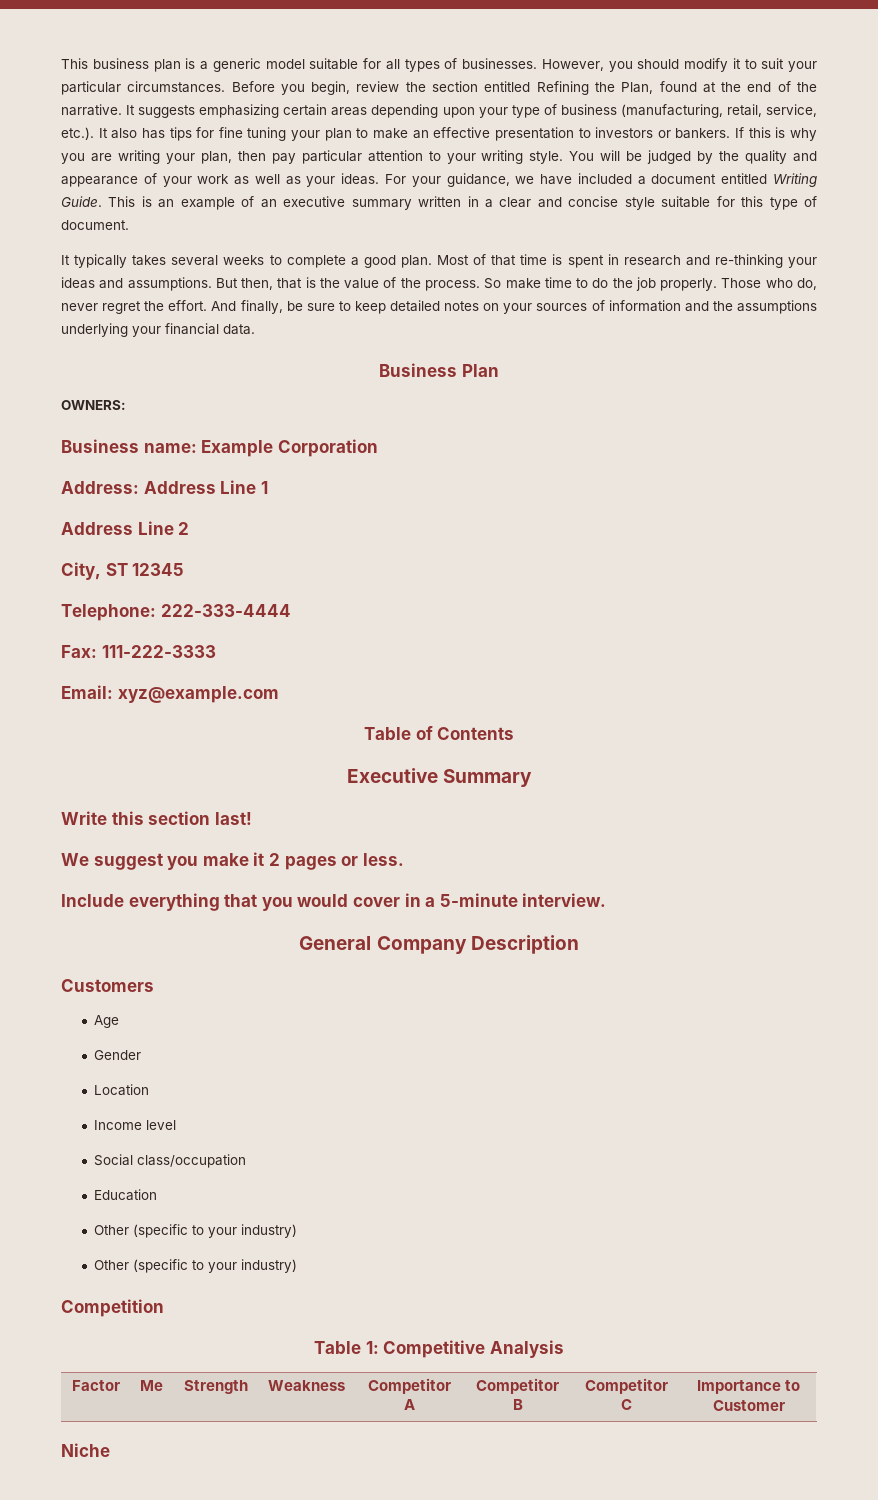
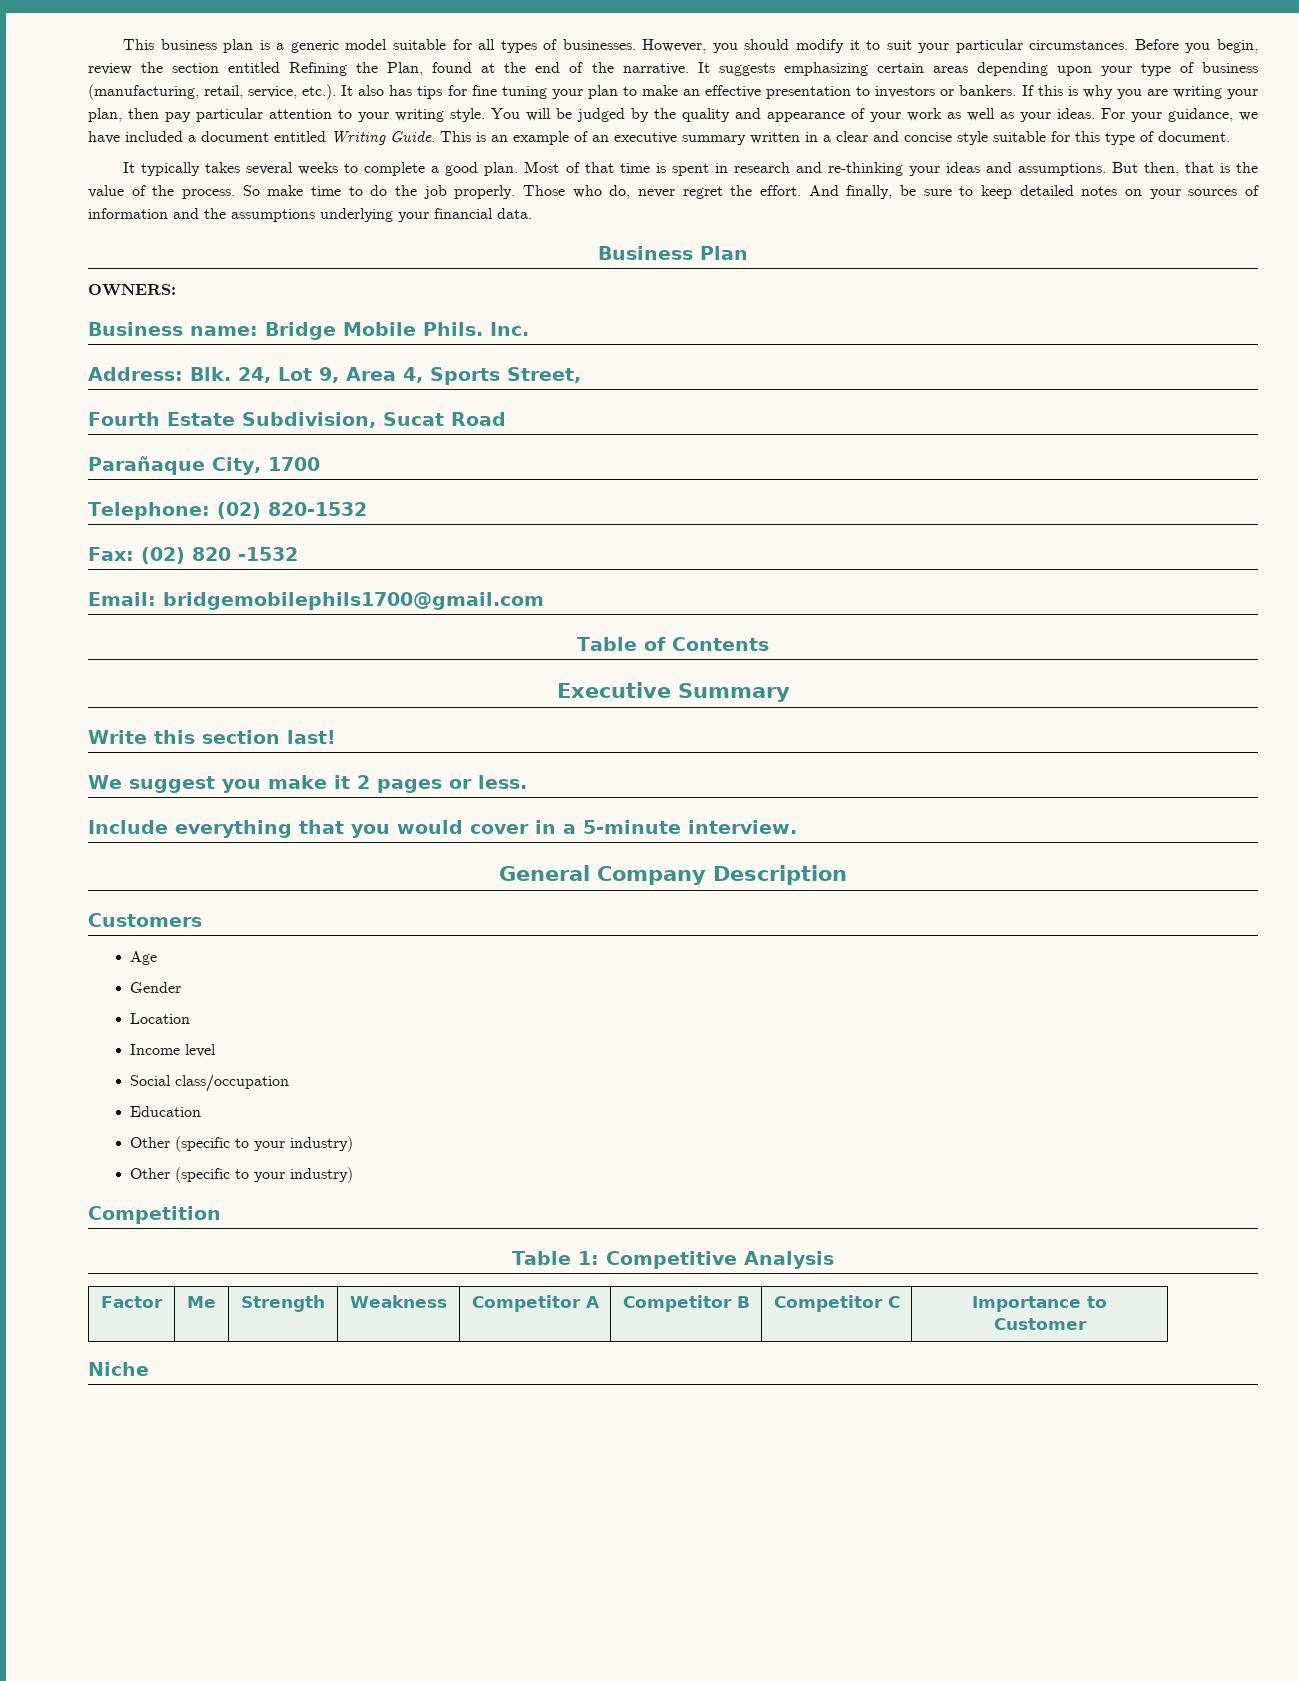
- Business name: Example Corporation
- Address: Address Line 1
- Address Line 2
- City, ST 12345
+ Business name: Bridge Mobile Phils. Inc.
+ Address: Blk. 24, Lot 9, Area 4, Sports Street,
+ Fourth Estate Subdivision, Sucat Road
+ Parañaque City, 1700
- Telephone: 222-333-4444
+ Telephone: (02) 820-1532
- Fax: 111-222-3333
+ Fax: (02) 820 -1532
- Email: xyz@example.com
+ Email: bridgemobilephils1700@gmail.com

